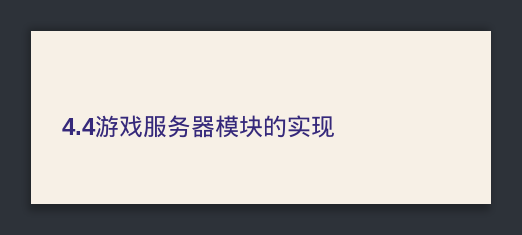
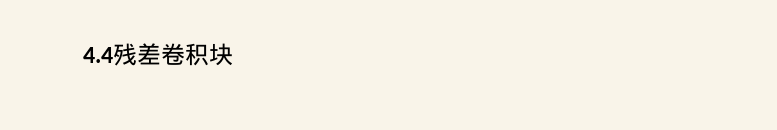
- 4.4游戏服务器模块的实现
+ 4.4残差卷积块

